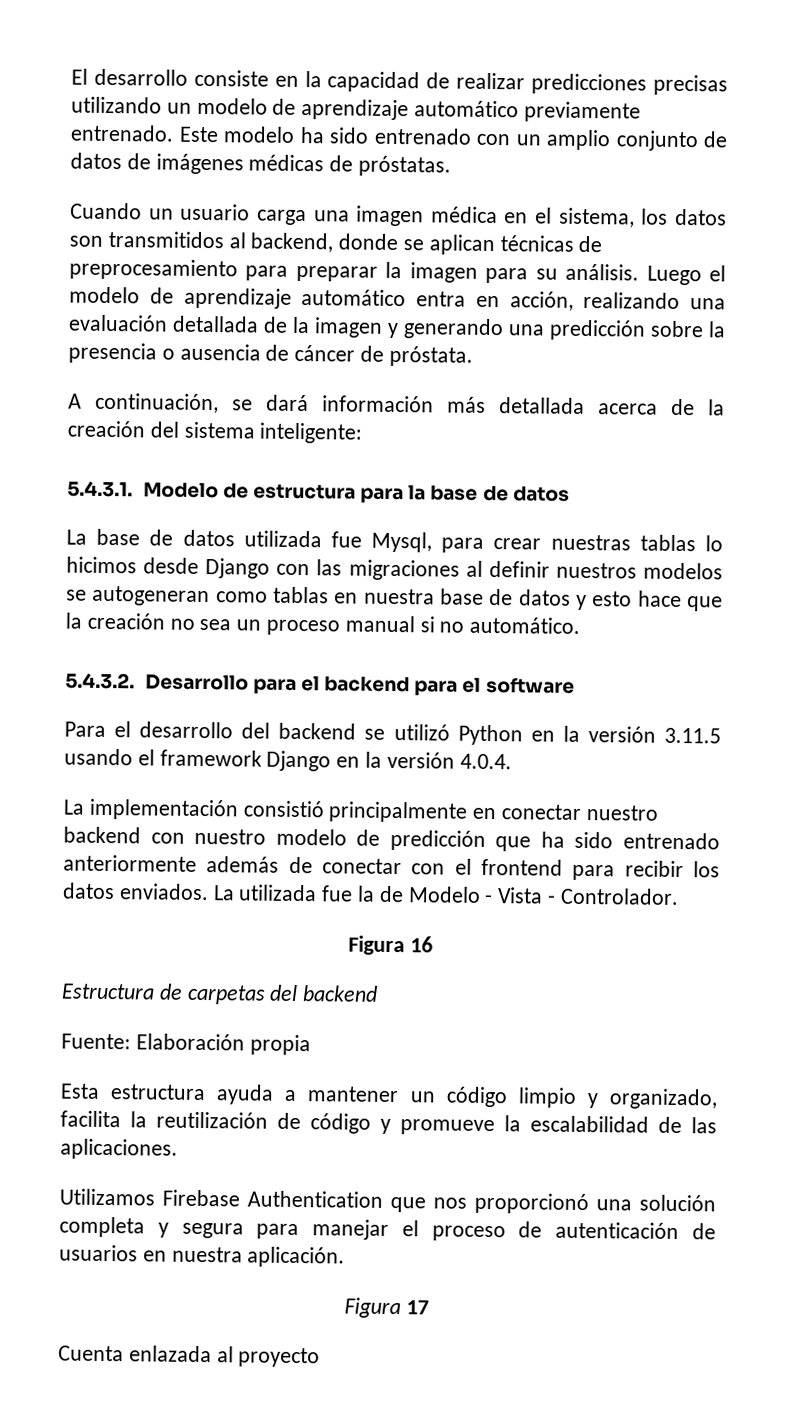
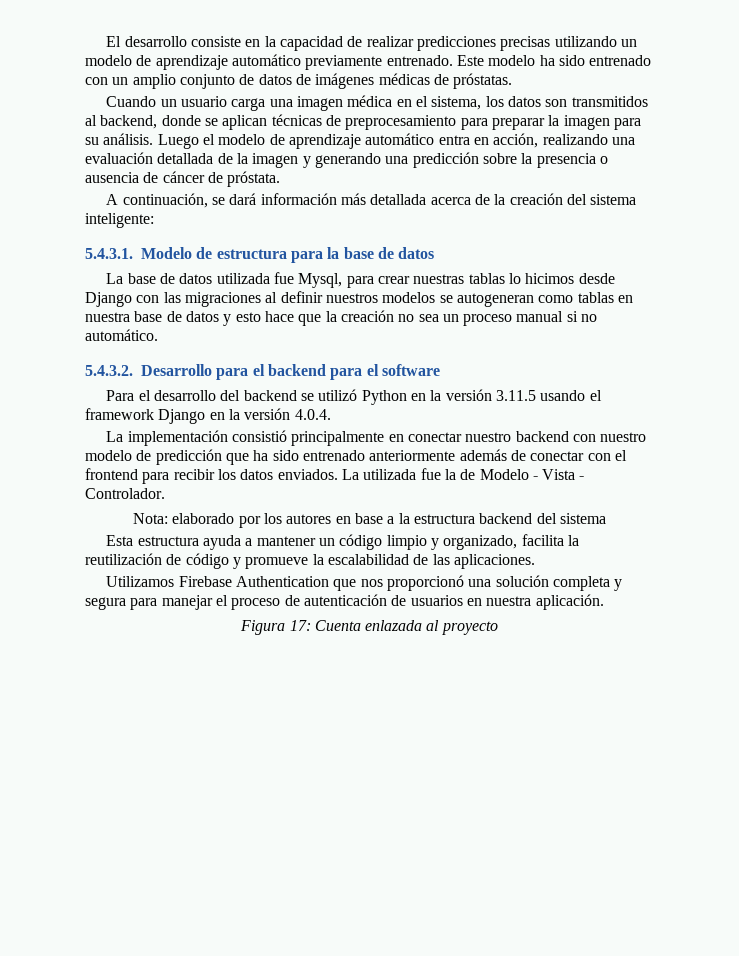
- Figura 16
- Estructura de carpetas del backend
- Fuente: Elaboración propia
+ Nota: elaborado por los autores en base a la estructura backend del sistema
- Figura 17
- Cuenta enlazada al proyecto
+ Figura 17: Cuenta enlazada al proyecto

